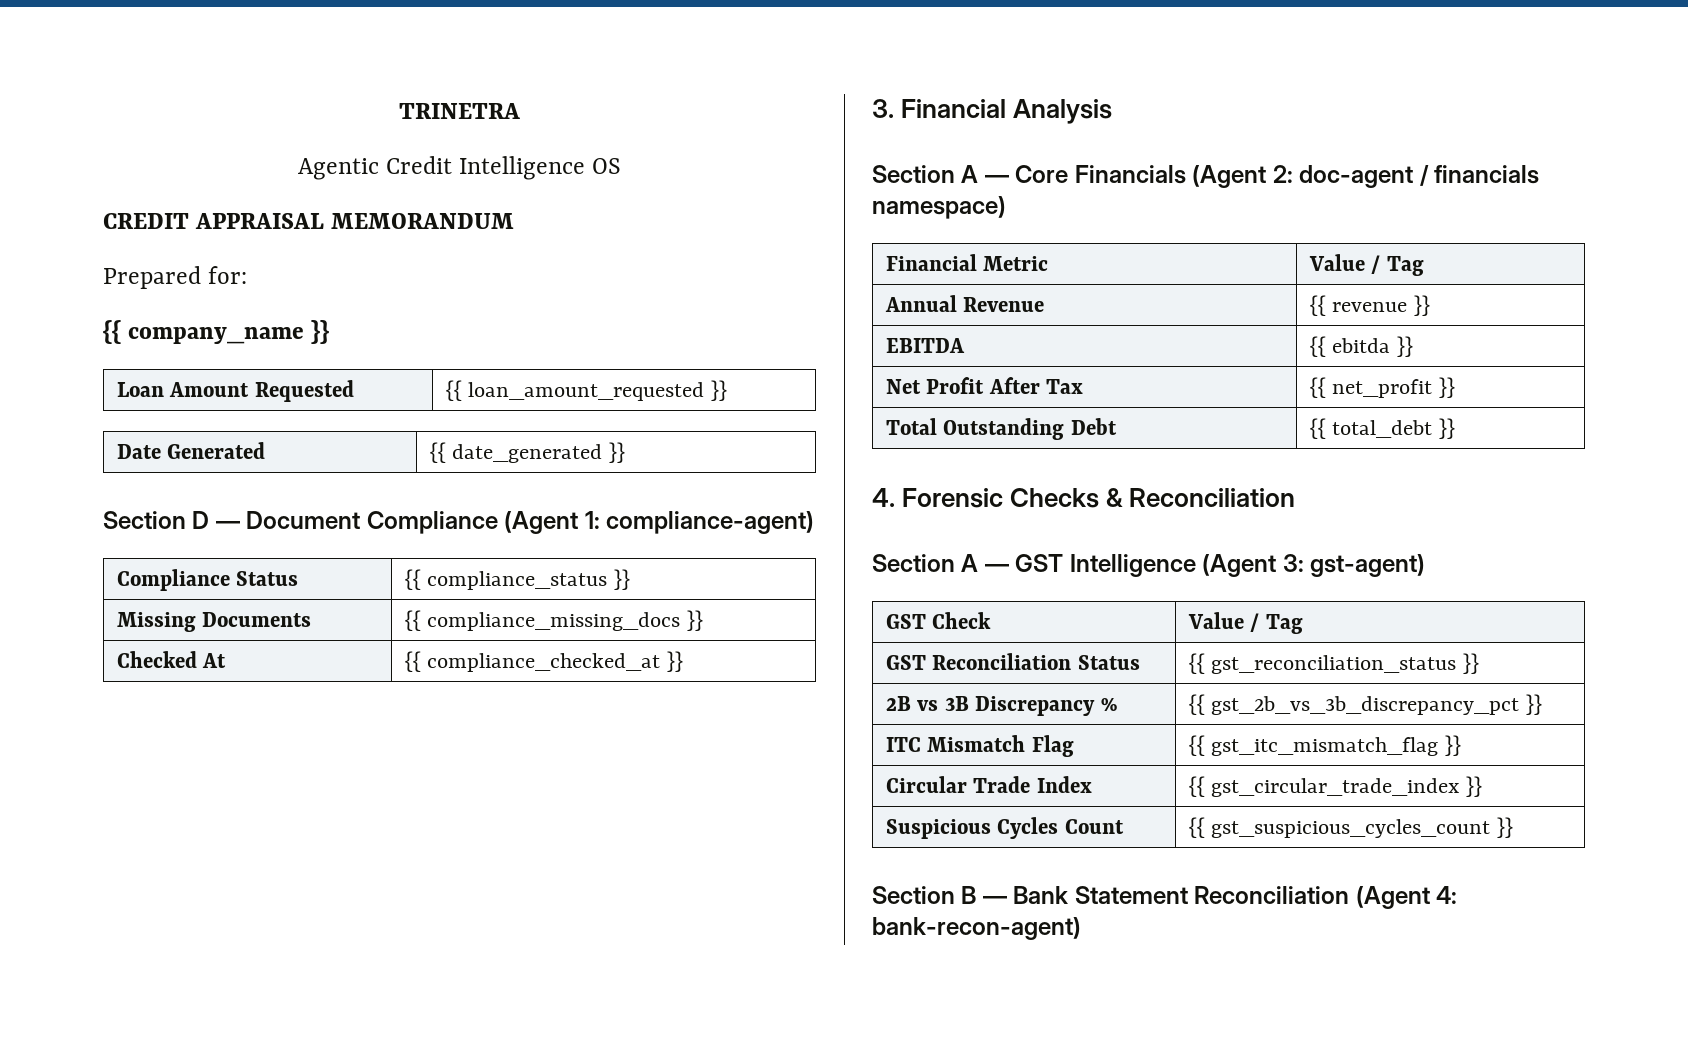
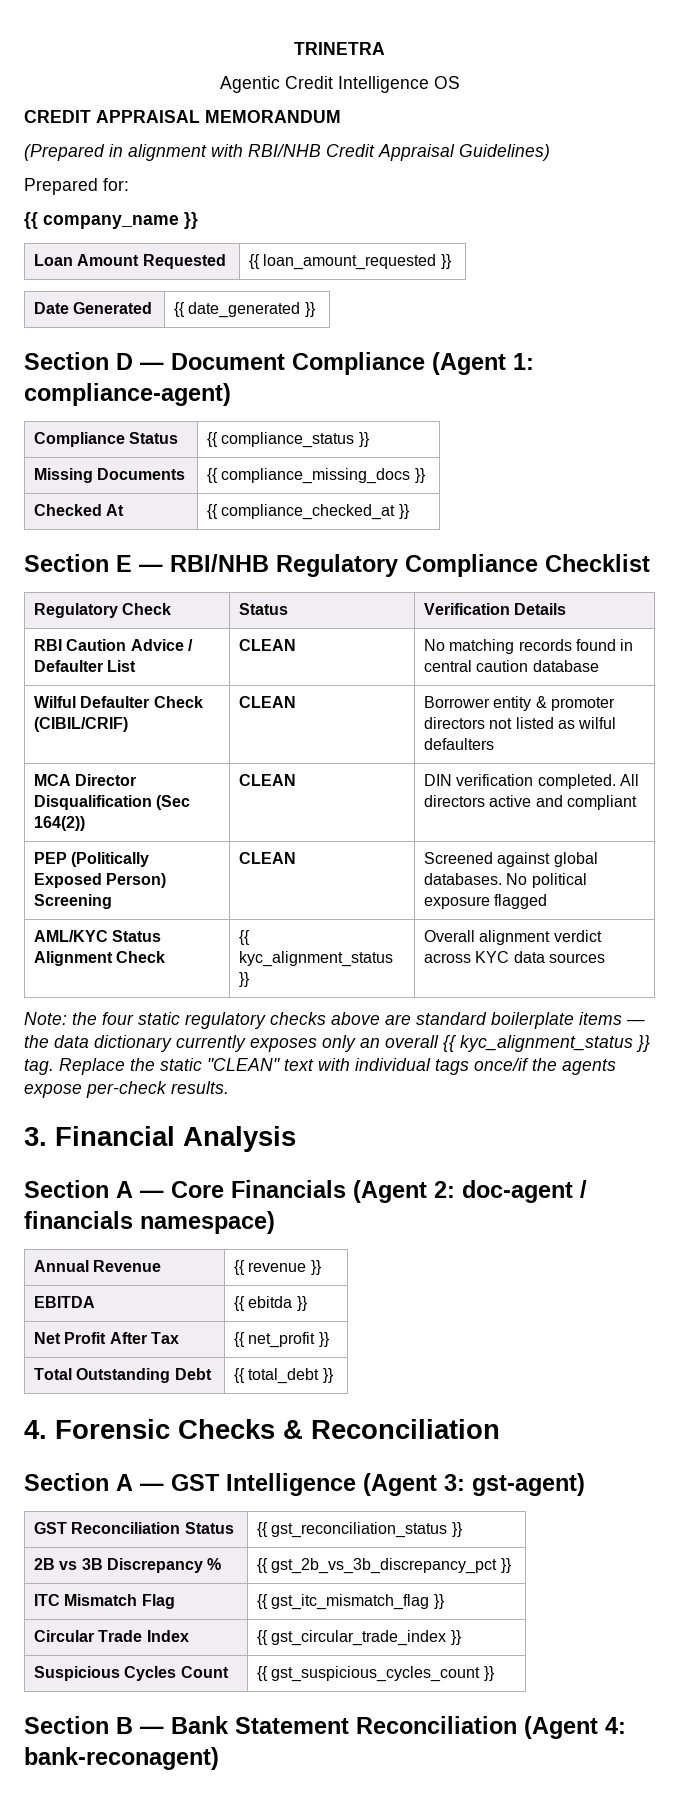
+ (Prepared in alignment with RBI/NHB Credit Appraisal Guidelines)
+ Section E — RBI/NHB Regulatory Compliance Checklist
+ Regulatory Check | Status | Verification Details
+ RBI Caution Advice / Defaulter List | CLEAN | No matching records found in central caution database
+ Wilful Defaulter Check (CIBIL/CRIF) | CLEAN | Borrower entity & promoter directors not listed as wilful defaulters
+ MCA Director Disqualification (Sec 164(2)) | CLEAN | DIN verification completed. All directors active and compliant
+ PEP (Politically Exposed Person) Screening | CLEAN | Screened against global databases. No political exposure flagged
+ AML/KYC Status Alignment Check | {{ kyc_alignment_status }} | Overall alignment verdict across KYC data sources
+ Note: the four static regulatory checks above are standard boilerplate items — the data dictionary currently exposes only an overall {{ kyc_alignment_status }} tag. Replace the static "CLEAN" text with individual tags once/if the agents expose per-check results.
- Financial Metric | Value / Tag
- GST Check | Value / Tag
- Section B — Bank Statement Reconciliation (Agent 4: bank-recon-agent)
+ Section B — Bank Statement Reconciliation (Agent 4: bank-reconagent)

